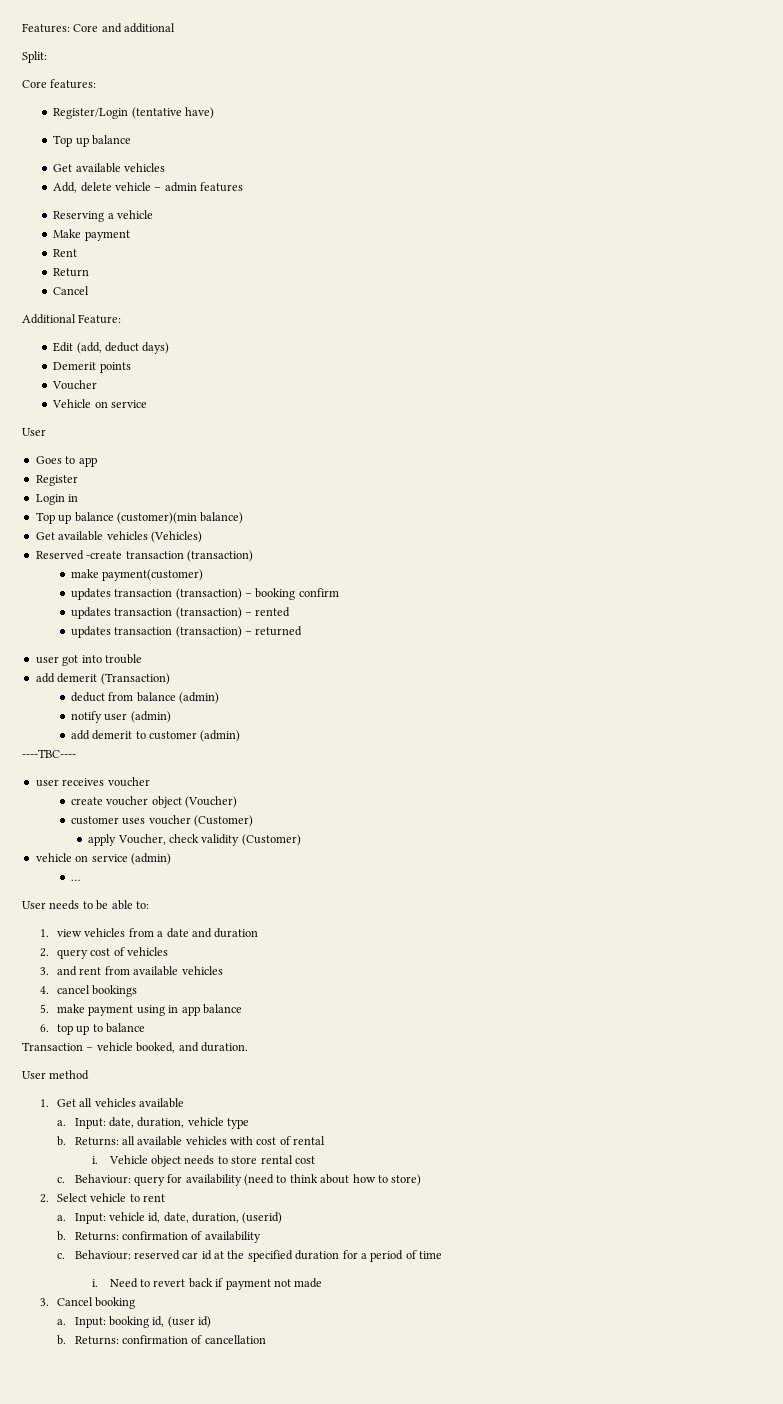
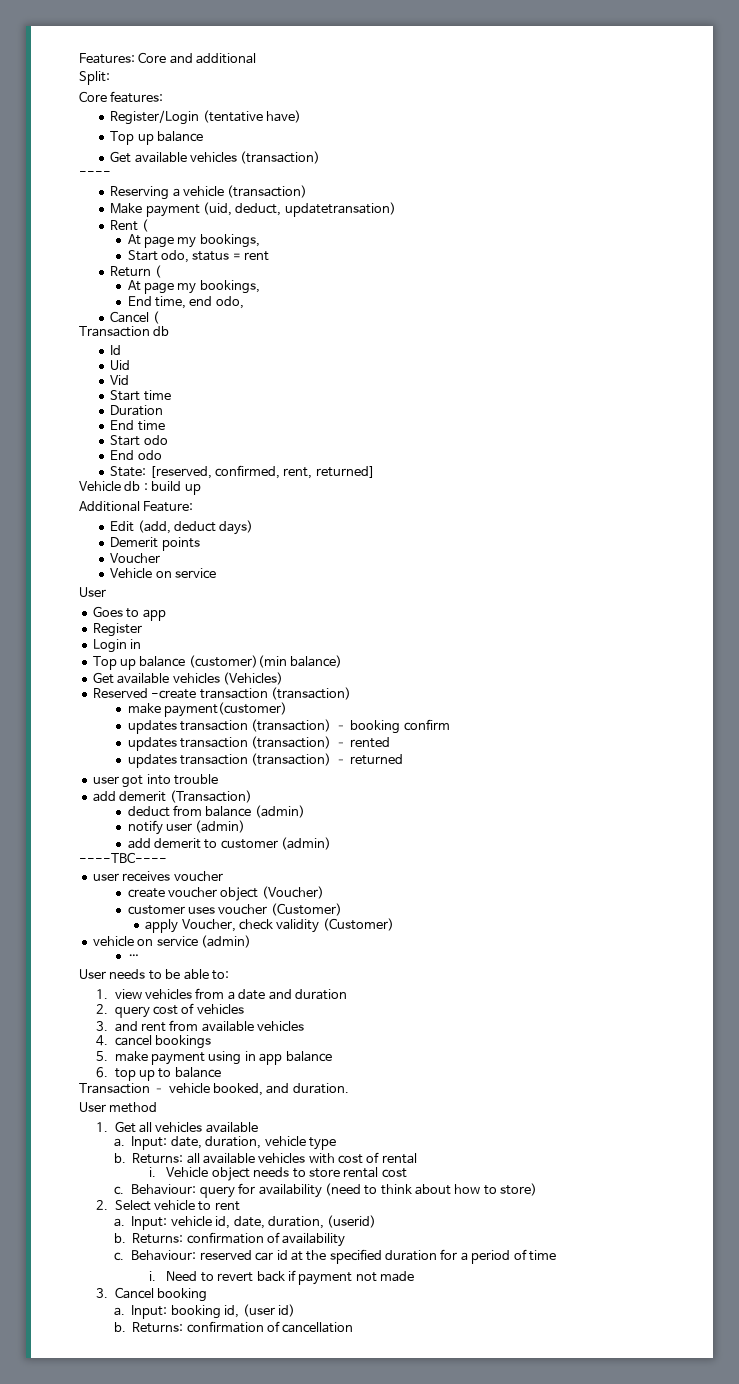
  Register/Login (tentative have)
  Top up balance
- Get available vehicles
- Add, delete vehicle – admin features
+ Get available vehicles (transaction)
+ ----
- Reserving a vehicle
+ Reserving a vehicle (transaction)
- Make payment
- Rent
- Return
- Cancel
+ Make payment (uid, deduct, updatetransation)
+ Rent (
+ At page my bookings,
+ Start odo, status = rent
+ Return (
+ At page my bookings,
+ End time, end odo,
+ Cancel (
+ Transaction db
+ Id
+ Uid
+ Vid
+ Start time
+ Duration
+ End time
+ Start odo
+ End odo
+ State: [reserved, confirmed, rent, returned]
+ Vehicle db : build up

